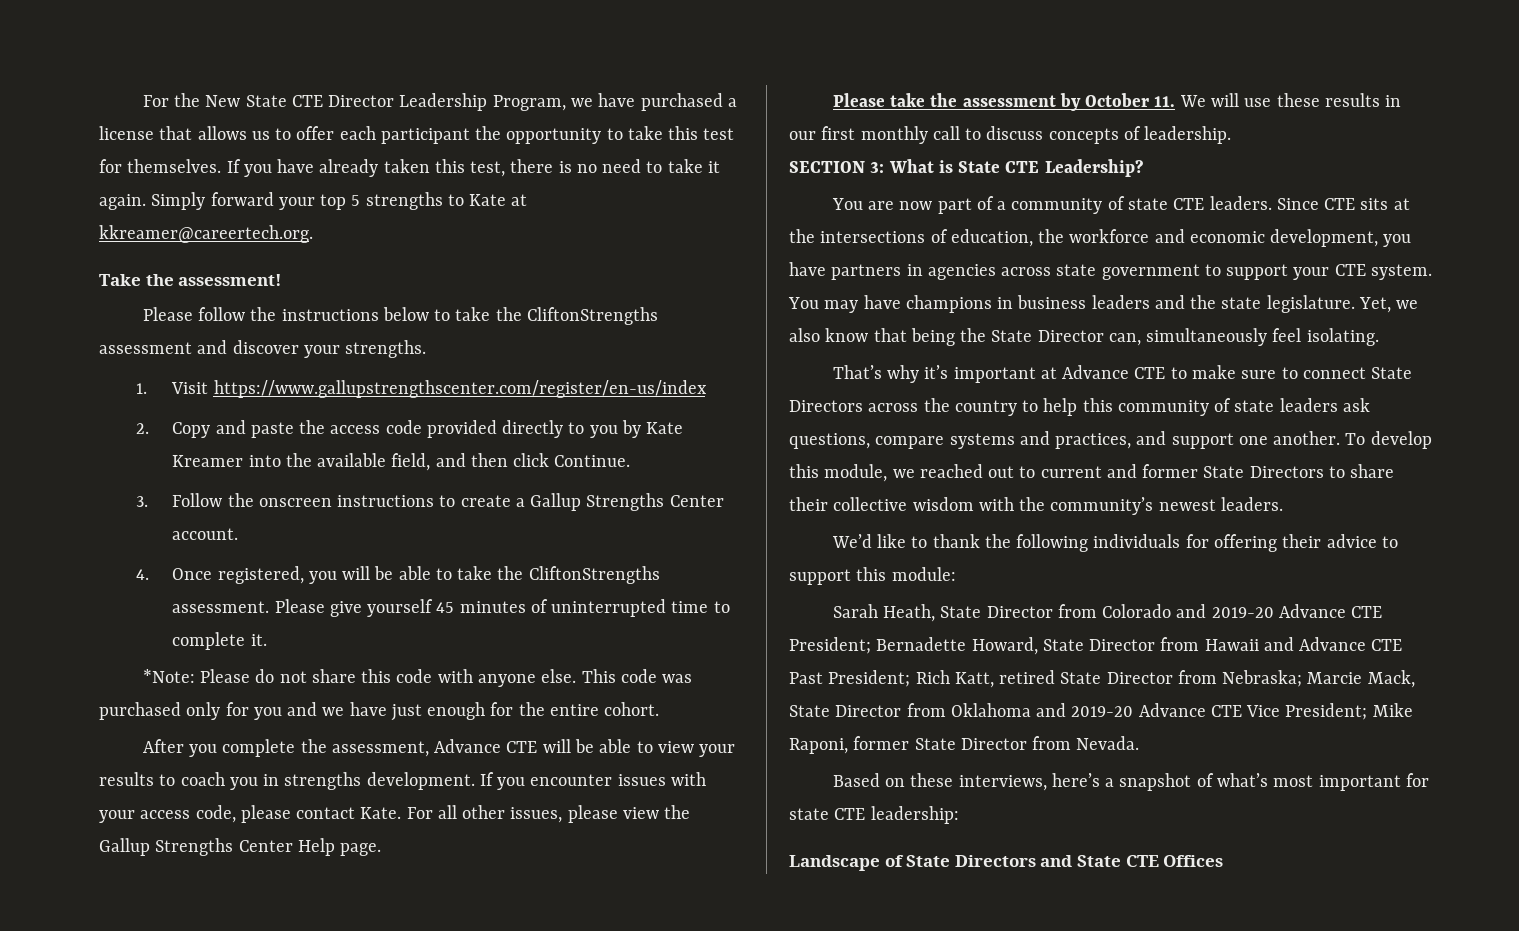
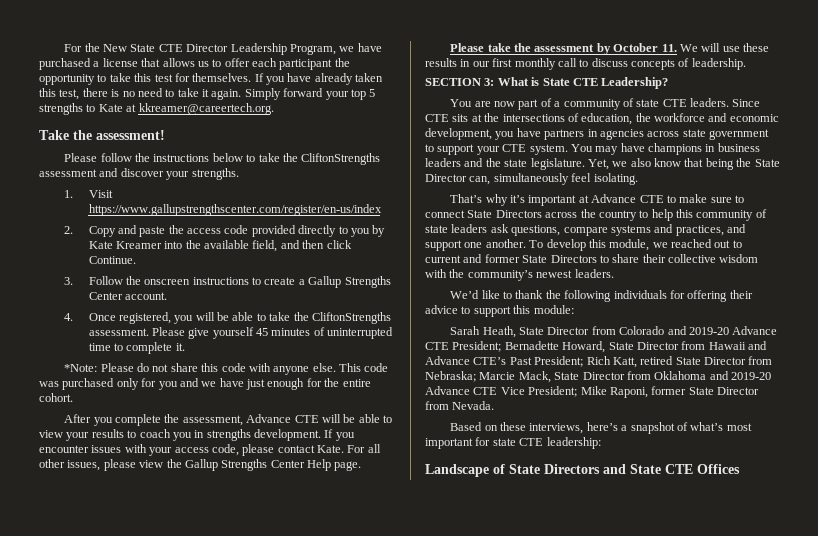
- Sarah Heath, State Director from Colorado and 2019-20 Advance CTE President; Bernadette Howard, State Director from Hawaii and Advance CTE Past President; Rich Katt, retired State Director from Nebraska; Marcie Mack, State Director from Oklahoma and 2019-20 Advance CTE Vice President; Mike Raponi, former State Director from Nevada.
+ Sarah Heath, State Director from Colorado and 2019-20 Advance CTE President; Bernadette Howard, State Director from Hawaii and Advance CTE’s Past President; Rich Katt, retired State Director from Nebraska; Marcie Mack, State Director from Oklahoma and 2019-20 Advance CTE Vice President; Mike Raponi, former State Director from Nevada.

